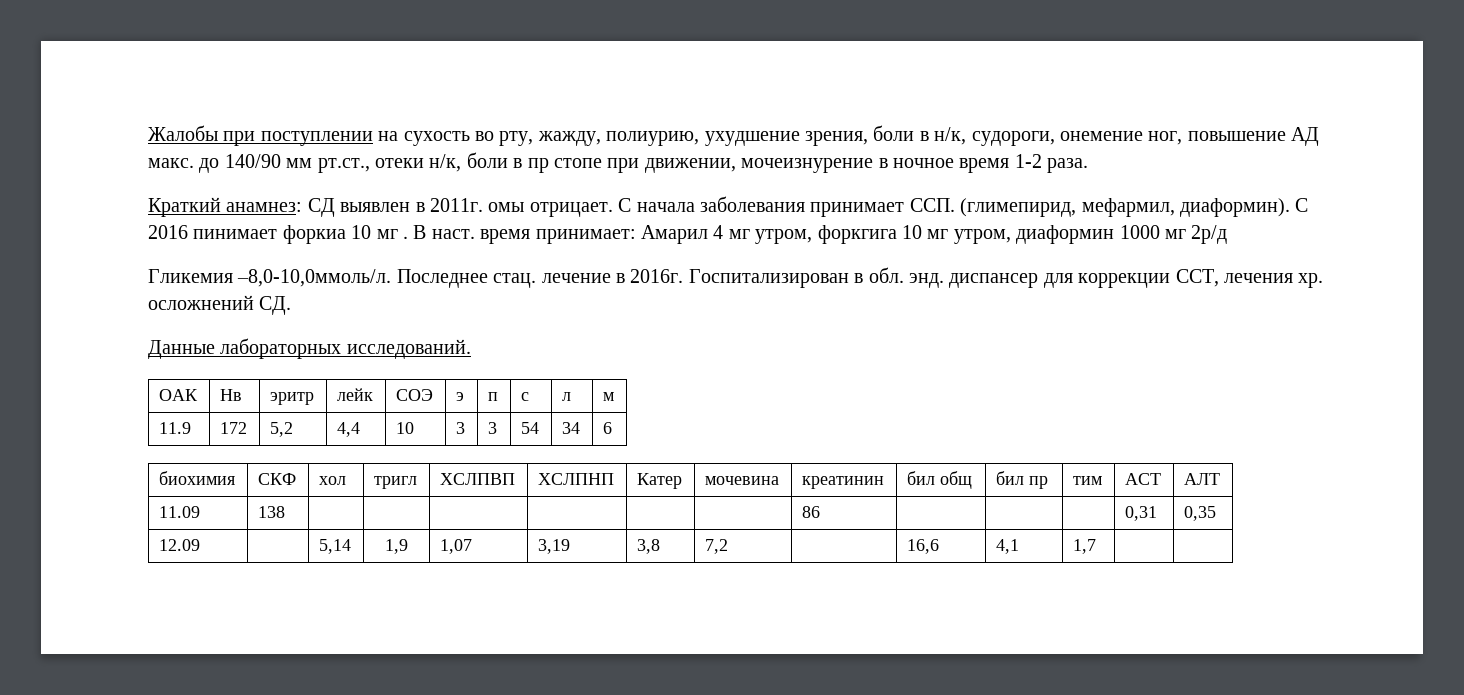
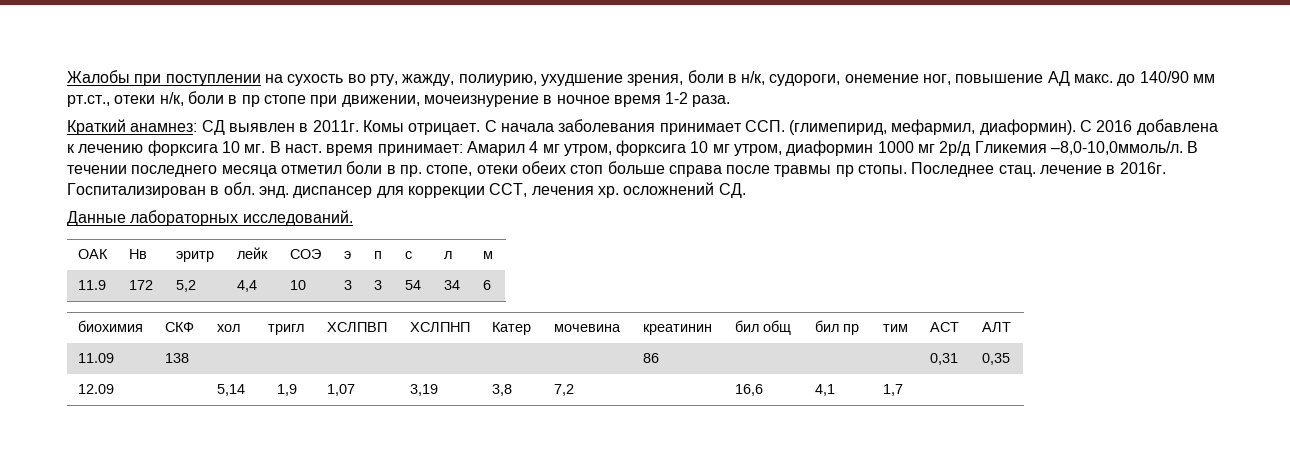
- Краткий анамнез: СД выявлен в 2011г. омы отрицает.
+ Краткий анамнез: СД выявлен в 2011г. Комы отрицает.
- С 2016 пинимает форкиа 10 мг .
+ С 2016 добавлена к лечению форксига 10 мг.
- В наст. время принимает: Амарил 4 мг утром, форкгига 10 мг утром, диаформин 1000 мг 2р/д
- Гликемия –8,0-10,0ммоль/л.
+ В наст. время принимает: Амарил 4 мг утром, форксига 10 мг утром, диаформин 1000 мг 2р/д Гликемия –8,0-10,0ммоль/л.
+ В течении последнего месяца отметил боли в пр. стопе, отеки обеих стоп больше справа после травмы пр стопы.

